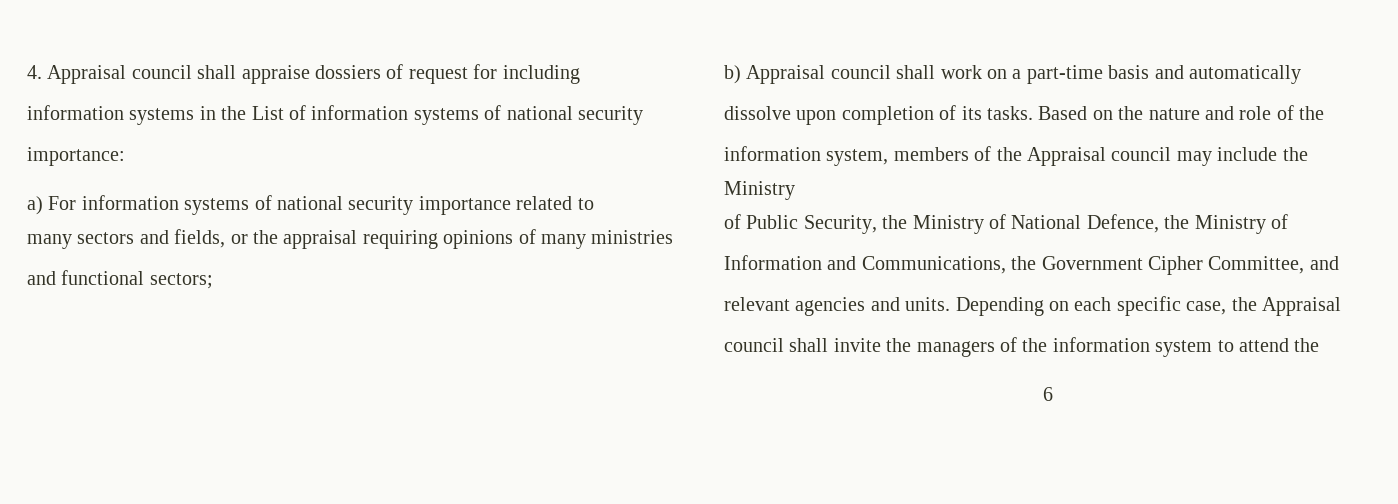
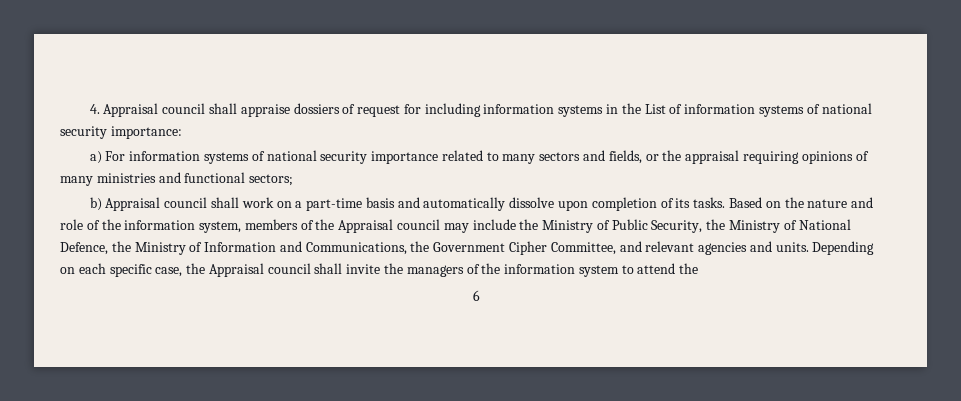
- 4. Appraisal council shall appraise dossiers of request for including
- information systems in the List of information systems of national security
- importance:
+ 4. Appraisal council shall appraise dossiers of request for including information systems in the List of information systems of national security importance:
- a) For information systems of national security importance related to
- many sectors and fields, or the appraisal requiring opinions of many ministries
- and functional sectors;
+ a) For information systems of national security importance related to many sectors and fields, or the appraisal requiring opinions of many ministries and functional sectors;
- b) Appraisal council shall work on a part-time basis and automatically
- dissolve upon completion of its tasks.
+ b) Appraisal council shall work on a part-time basis and automatically dissolve upon completion of its tasks.
- Based on the nature and role of the
- information system, members of the Appraisal council may include the Ministry
- of Public Security, the Ministry of National Defence, the Ministry of
- Information and Communications, the Government Cipher Committee, and
- relevant agencies and units.
+ Based on the nature and role of the information system, members of the Appraisal council may include the Ministry of Public Security, the Ministry of National Defence, the Ministry of Information and Communications, the Government Cipher Committee, and relevant agencies and units.
- Depending on each specific case, the Appraisal
- council shall invite the managers of the information system to attend the
+ Depending on each specific case, the Appraisal council shall invite the managers of the information system to attend the

